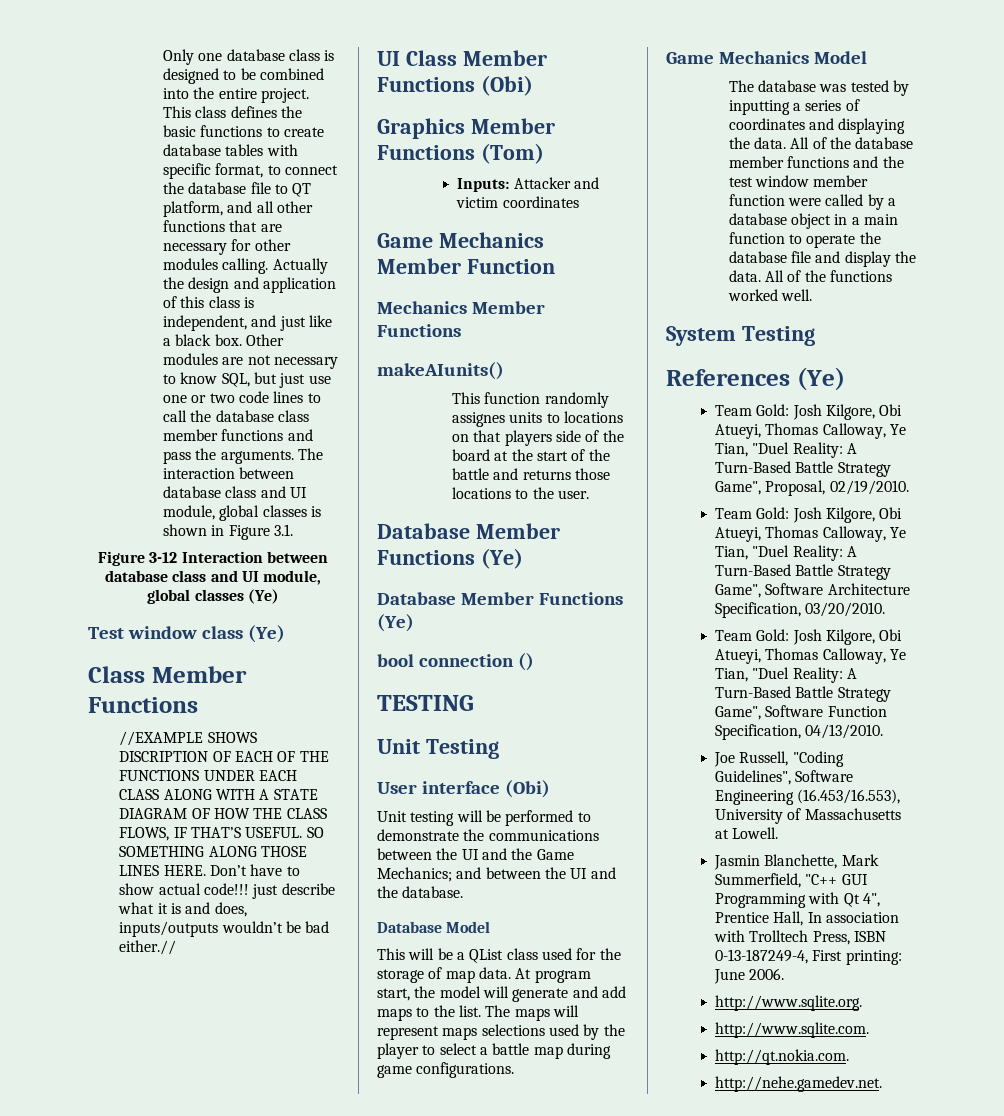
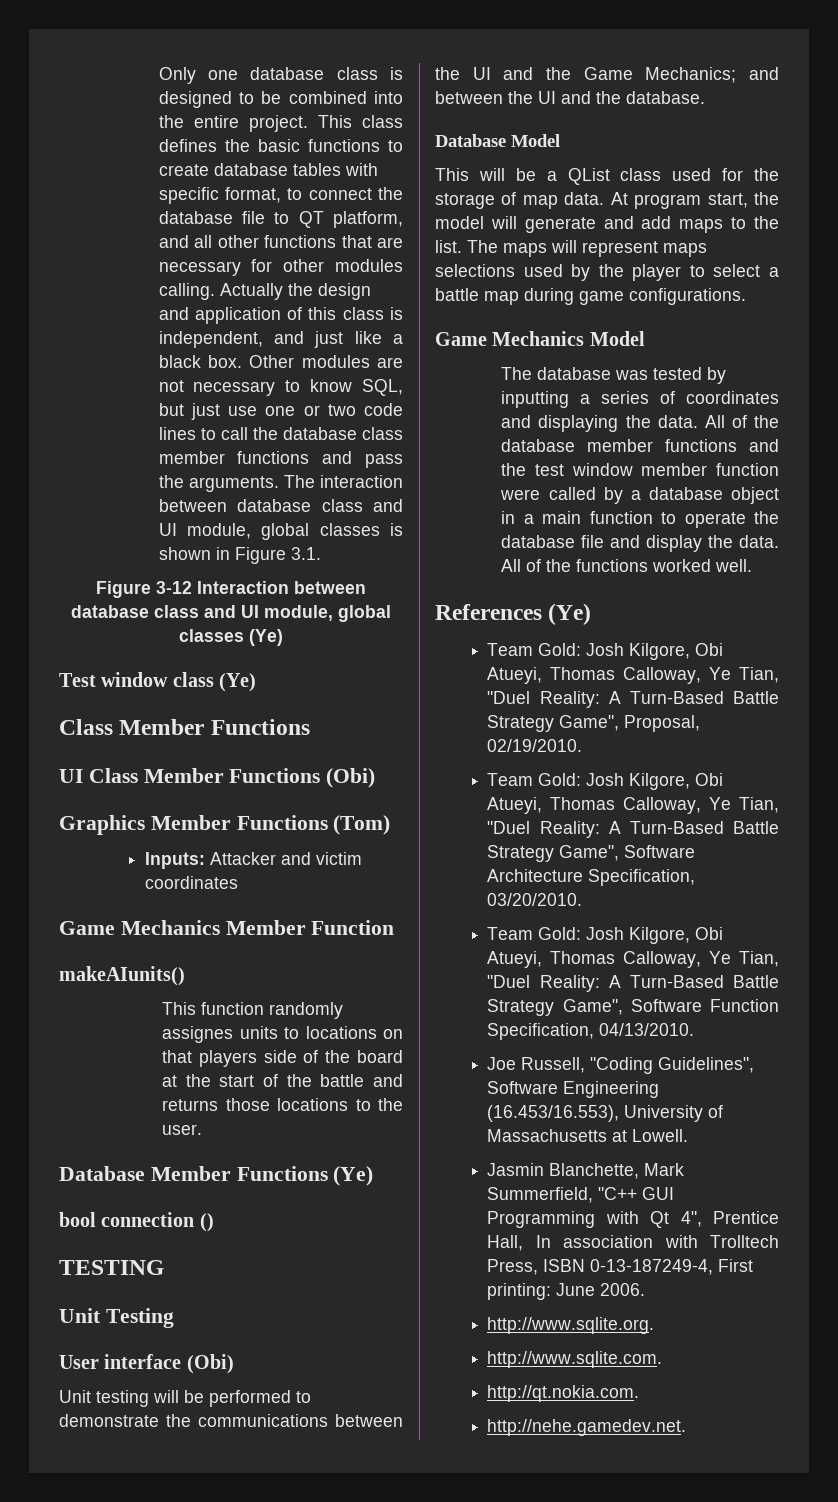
- //EXAMPLE SHOWS DISCRIPTION OF EACH OF THE FUNCTIONS UNDER EACH CLASS ALONG WITH A STATE DIAGRAM OF HOW THE CLASS FLOWS, IF THAT’S USEFUL. SO SOMETHING ALONG THOSE LINES HERE. Don’t have to show actual code!!! just describe what it is and does, inputs/outputs wouldn’t be bad either.//
- Mechanics Member Functions
  This function randomly assignes units to locations on that players side of the board at the start of the battle and returns those locations to the user.
- Database Member Functions (Ye)
- System Testing

